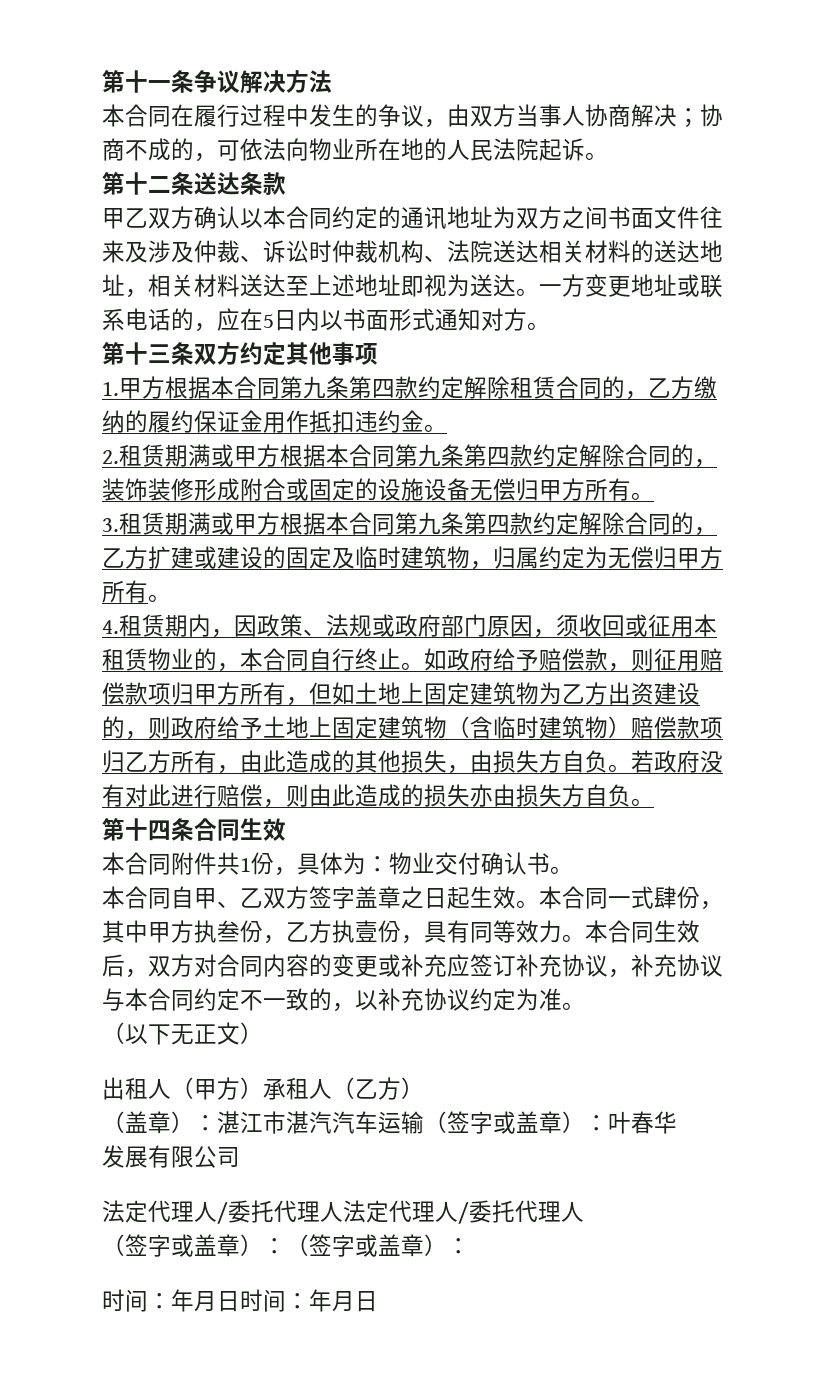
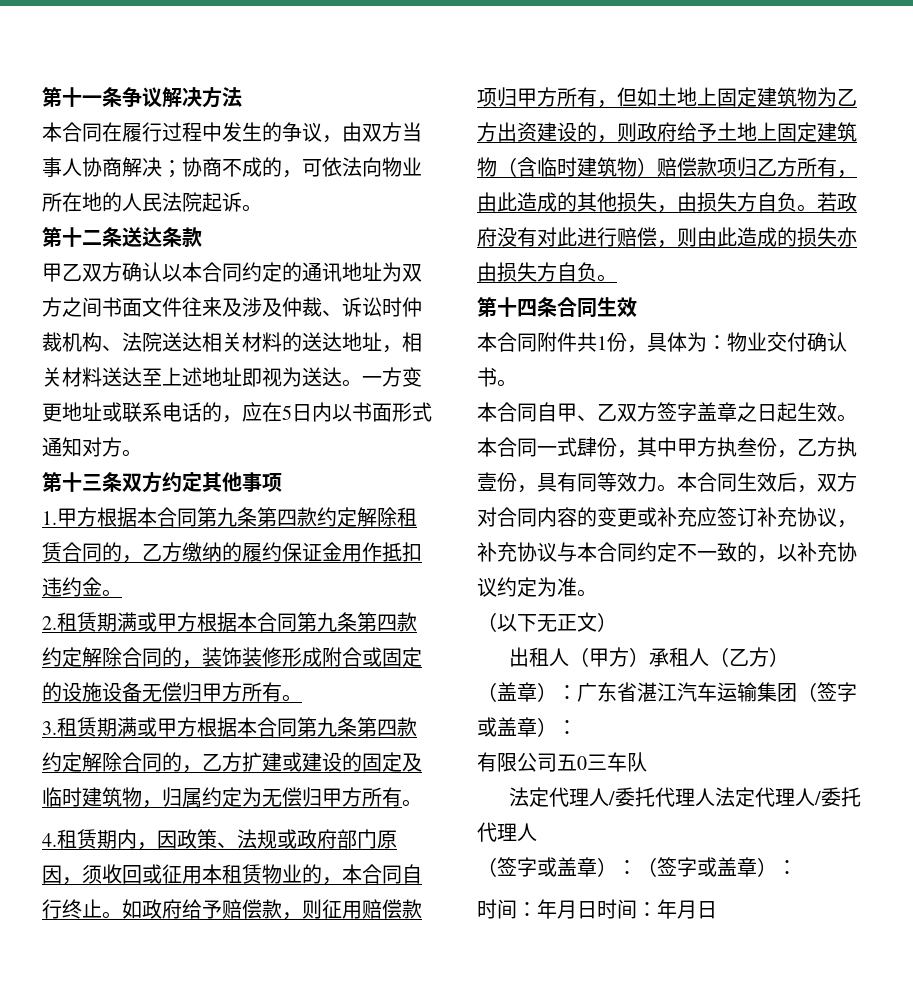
- （盖章）：湛江市湛汽汽车运输（签字或盖章）：叶春华
- 发展有限公司
+ （盖章）：广东省湛江汽车运输集团（签字或盖章）：
+ 有限公司五0三车队

